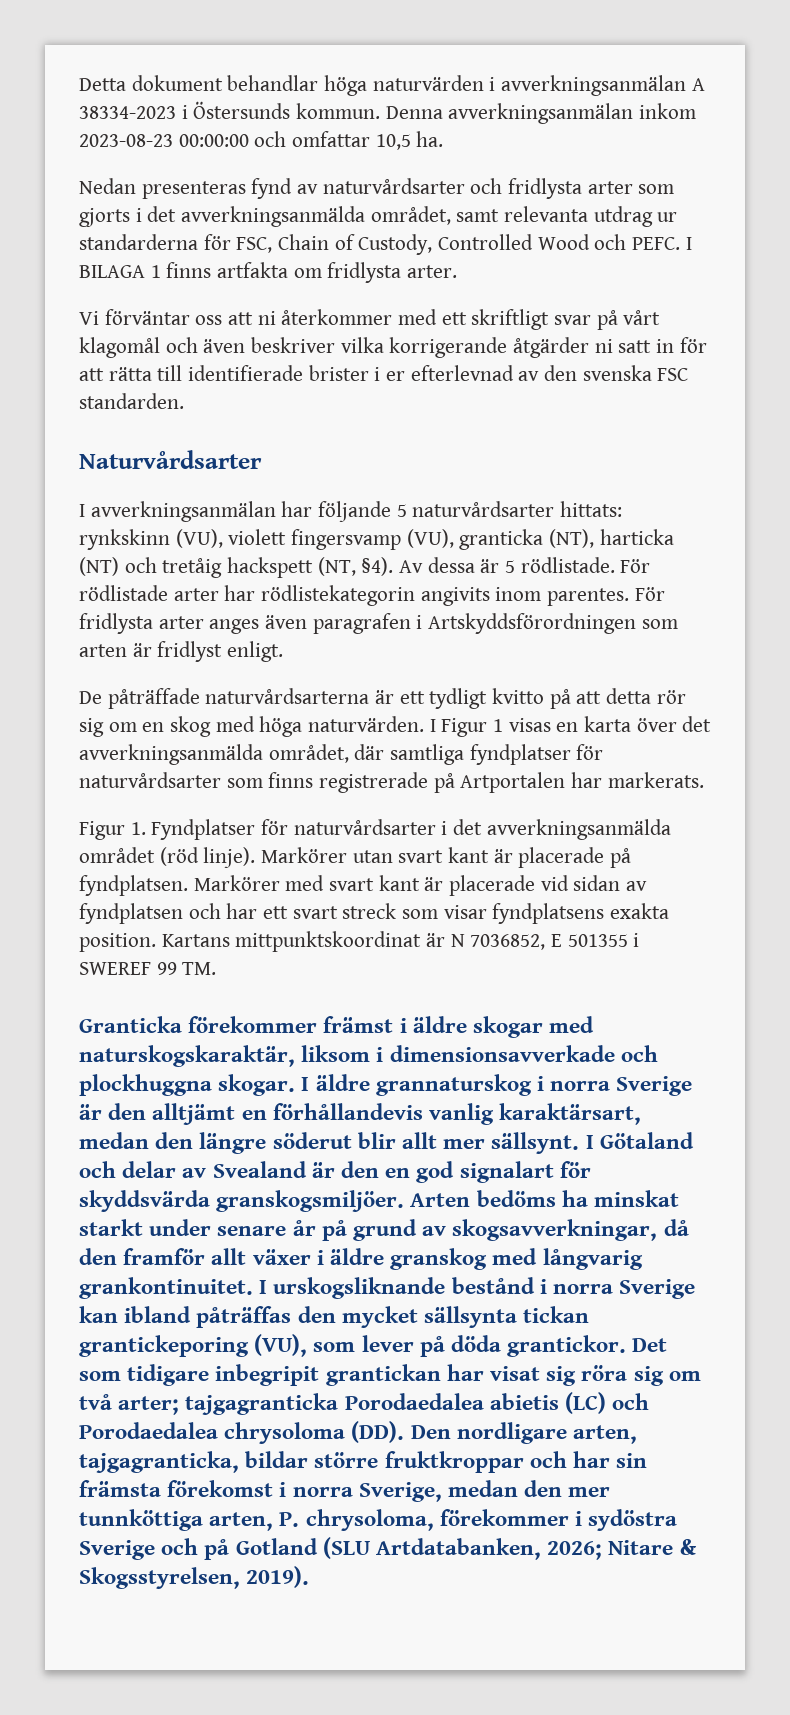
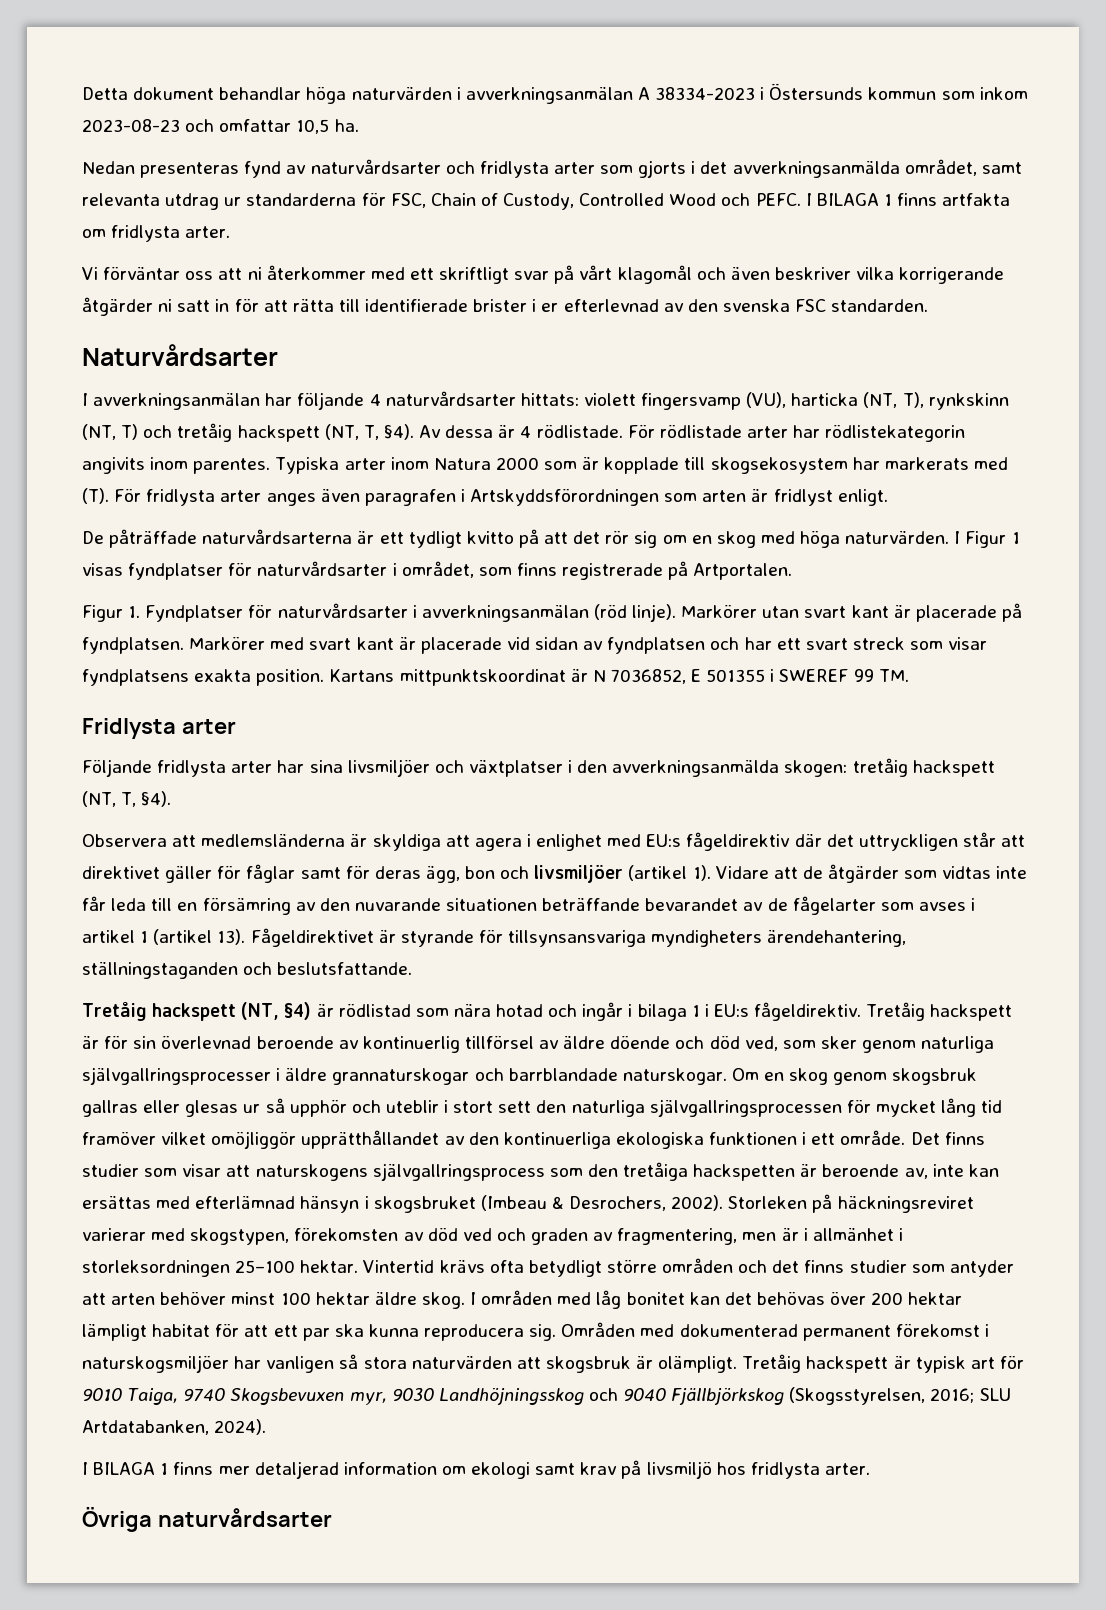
- Detta dokument behandlar höga naturvärden i avverkningsanmälan A 38334-2023 i Östersunds kommun. Denna avverkningsanmälan inkom 2023-08-23 00:00:00 och omfattar 10,5 ha.
+ Detta dokument behandlar höga naturvärden i avverkningsanmälan A 38334-2023 i Östersunds kommun som inkom 2023-08-23 och omfattar 10,5 ha.
- I avverkningsanmälan har följande 5 naturvårdsarter hittats: rynkskinn (VU), violett fingersvamp (VU), granticka (NT), harticka (NT) och tretåig hackspett (NT, §4).
+ I avverkningsanmälan har följande 4 naturvårdsarter hittats: violett fingersvamp (VU), harticka (NT, T), rynkskinn (NT, T) och tretåig hackspett (NT, T, §4).
- Av dessa är 5 rödlistade.
+ Av dessa är 4 rödlistade.
- För fridlysta arter anges även paragrafen i Artskyddsförordningen som arten är fridlyst enligt.
+ Typiska arter inom Natura 2000 som är kopplade till skogsekosystem har markerats med (T). För fridlysta arter anges även paragrafen i Artskyddsförordningen som arten är fridlyst enligt.
- De påträffade naturvårdsarterna är ett tydligt kvitto på att detta rör sig om en skog med höga naturvärden.
+ De påträffade naturvårdsarterna är ett tydligt kvitto på att det rör sig om en skog med höga naturvärden.
- I Figur 1 visas en karta över det avverkningsanmälda området, där samtliga fyndplatser för naturvårdsarter som finns registrerade på Artportalen har markerats.
+ I Figur 1 visas fyndplatser för naturvårdsarter i området, som finns registrerade på Artportalen.
- Figur 1. Fyndplatser för naturvårdsarter i det avverkningsanmälda området (röd linje).
+ Figur 1. Fyndplatser för naturvårdsarter i avverkningsanmälan (röd linje).
- Granticka förekommer främst i äldre skogar med naturskogskaraktär, liksom i dimensionsavverkade och plockhuggna skogar. I äldre grannaturskog i norra Sverige är den alltjämt en förhållandevis vanlig karaktärsart, medan den längre söderut blir allt mer sällsynt. I Götaland och delar av Svealand är den en god signalart för skyddsvärda granskogsmiljöer. Arten bedöms ha minskat starkt under senare år på grund av skogsavverkningar, då den framför allt växer i äldre granskog med långvarig grankontinuitet. I urskogsliknande bestånd i norra Sverige kan ibland påträffas den mycket sällsynta tickan grantickeporing (VU), som lever på döda grantickor. Det som tidigare inbegripit grantickan har visat sig röra sig om två arter; tajgagranticka Porodaedalea abietis (LC) och Porodaedalea chrysoloma (DD). Den nordligare arten, tajgagranticka, bildar större fruktkroppar och har sin främsta förekomst i norra Sverige, medan den mer tunnköttiga arten, P. chrysoloma, förekommer i sydöstra Sverige och på Gotland (SLU Artdatabanken, 2026; Nitare & Skogsstyrelsen, 2019).
+ Fridlysta arter
+ Följande fridlysta arter har sina livsmiljöer och växtplatser i den avverkningsanmälda skogen: tretåig hackspett (NT, T, §4).
+ Observera att medlemsländerna är skyldiga att agera i enlighet med EU:s fågeldirektiv där det uttryckligen står att direktivet gäller för fåglar samt för deras ägg, bon och livsmiljöer (artikel 1). Vidare att de åtgärder som vidtas inte får leda till en försämring av den nuvarande situationen beträffande bevarandet av de fågelarter som avses i artikel 1 (artikel 13). Fågeldirektivet är styrande för tillsynsansvariga myndigheters ärendehantering, ställningstaganden och beslutsfattande.
+ Tretåig hackspett (NT, §4) är rödlistad som nära hotad och ingår i bilaga 1 i EU:s fågeldirektiv. Tretåig hackspett är för sin överlevnad beroende av kontinuerlig tillförsel av äldre döende och död ved, som sker genom naturliga självgallringsprocesser i äldre grannaturskogar och barrblandade naturskogar. Om en skog genom skogsbruk gallras eller glesas ur så upphör och uteblir i stort sett den naturliga självgallringsprocessen för mycket lång tid framöver vilket omöjliggör upprätthållandet av den kontinuerliga ekologiska funktionen i ett område. Det finns studier som visar att naturskogens självgallringsprocess som den tretåiga hackspetten är beroende av, inte kan ersättas med efterlämnad hänsyn i skogsbruket (Imbeau & Desrochers, 2002). Storleken på häckningsreviret varierar med skogstypen, förekomsten av död ved och graden av fragmentering, men är i allmänhet i storleksordningen 25–100 hektar. Vintertid krävs ofta betydligt större områden och det finns studier som antyder att arten behöver minst 100 hektar äldre skog. I områden med låg bonitet kan det behövas över 200 hektar lämpligt habitat för att ett par ska kunna reproducera sig. Områden med dokumenterad permanent förekomst i naturskogsmiljöer har vanligen så stora naturvärden att skogsbruk är olämpligt. Tretåig hackspett är typisk art för 9010 Taiga, 9740 Skogsbevuxen myr, 9030 Landhöjningsskog och 9040 Fjällbjörkskog (Skogsstyrelsen, 2016; SLU Artdatabanken, 2024).
+ I BILAGA 1 finns mer detaljerad information om ekologi samt krav på livsmiljö hos fridlysta arter.
+ Övriga naturvårdsarter

